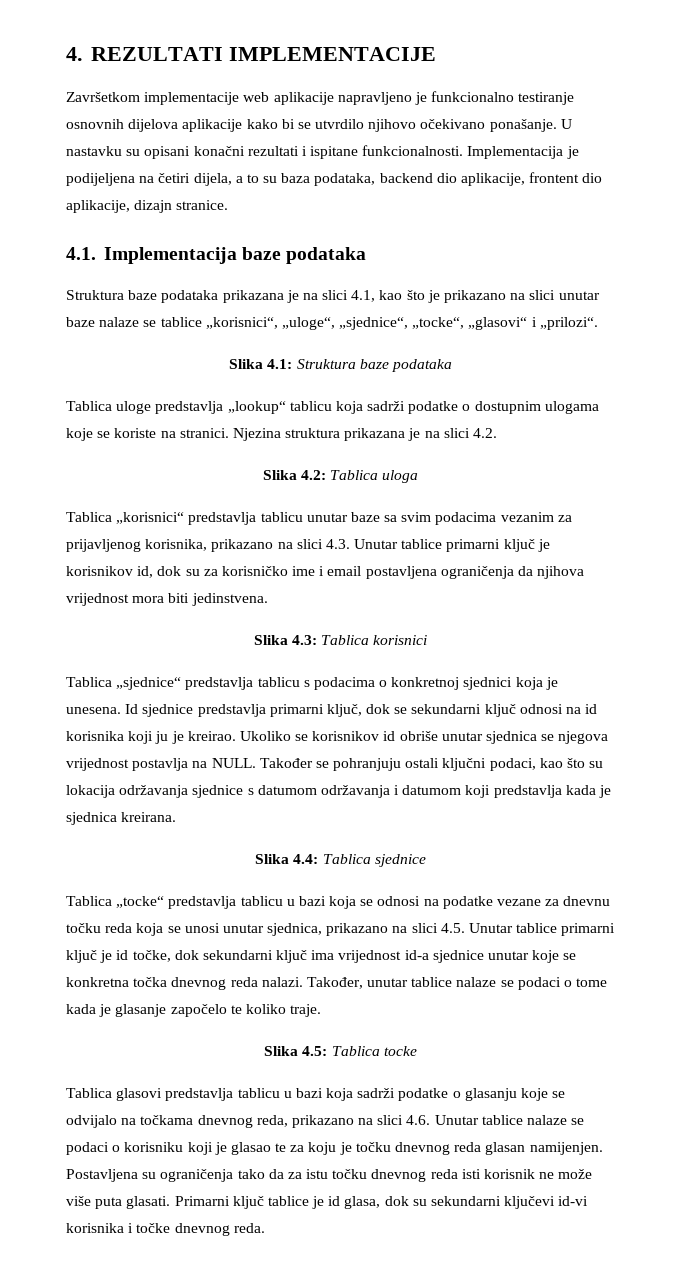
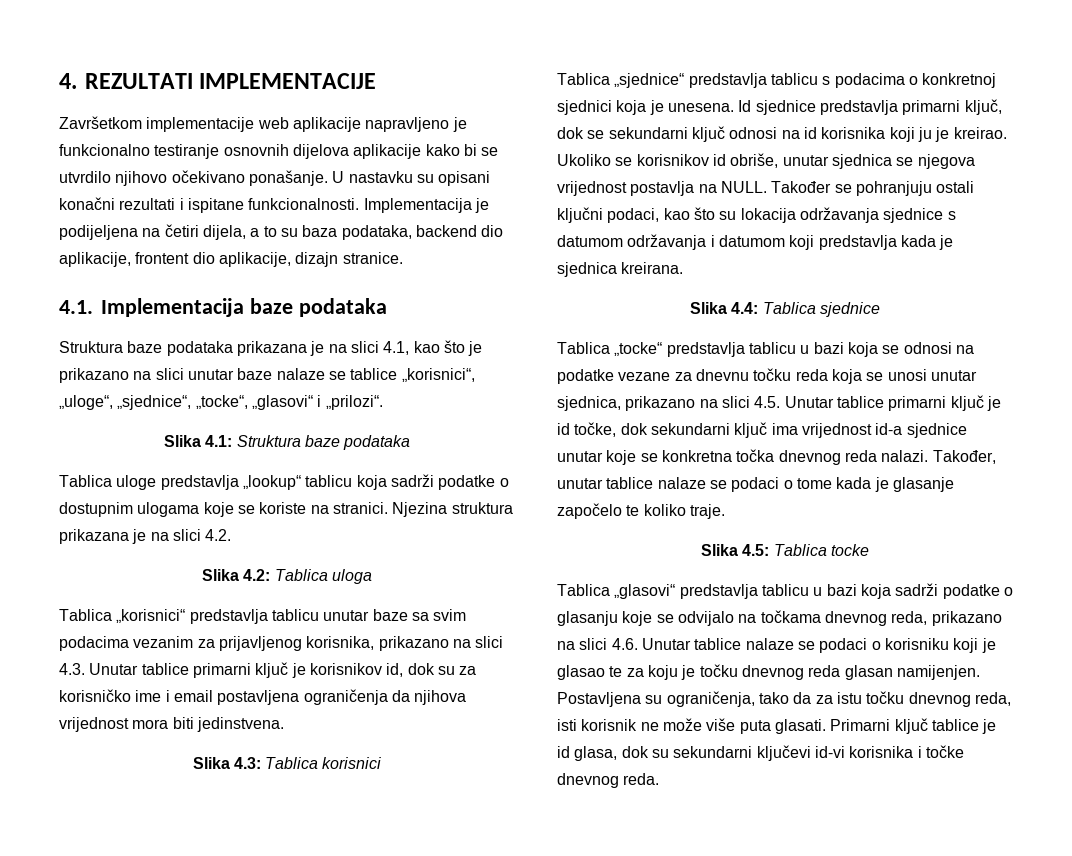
- Ukoliko se korisnikov id obriše unutar sjednica se njegova vrijednost postavlja na NULL.
+ Ukoliko se korisnikov id obriše, unutar sjednica se njegova vrijednost postavlja na NULL.
- Tablica glasovi predstavlja tablicu u bazi koja sadrži podatke o glasanju koje se odvijalo na točkama dnevnog reda, prikazano na slici 4.6. Unutar tablice nalaze se podaci o korisniku koji je glasao te za koju je točku dnevnog reda glasan namijenjen.
+ Tablica „glasovi“ predstavlja tablicu u bazi koja sadrži podatke o glasanju koje se odvijalo na točkama dnevnog reda, prikazano na slici 4.6. Unutar tablice nalaze se podaci o korisniku koji je glasao te za koju je točku dnevnog reda glasan namijenjen.
- Postavljena su ograničenja tako da za istu točku dnevnog reda isti korisnik ne može više puta glasati.
+ Postavljena su ograničenja, tako da za istu točku dnevnog reda, isti korisnik ne može više puta glasati.

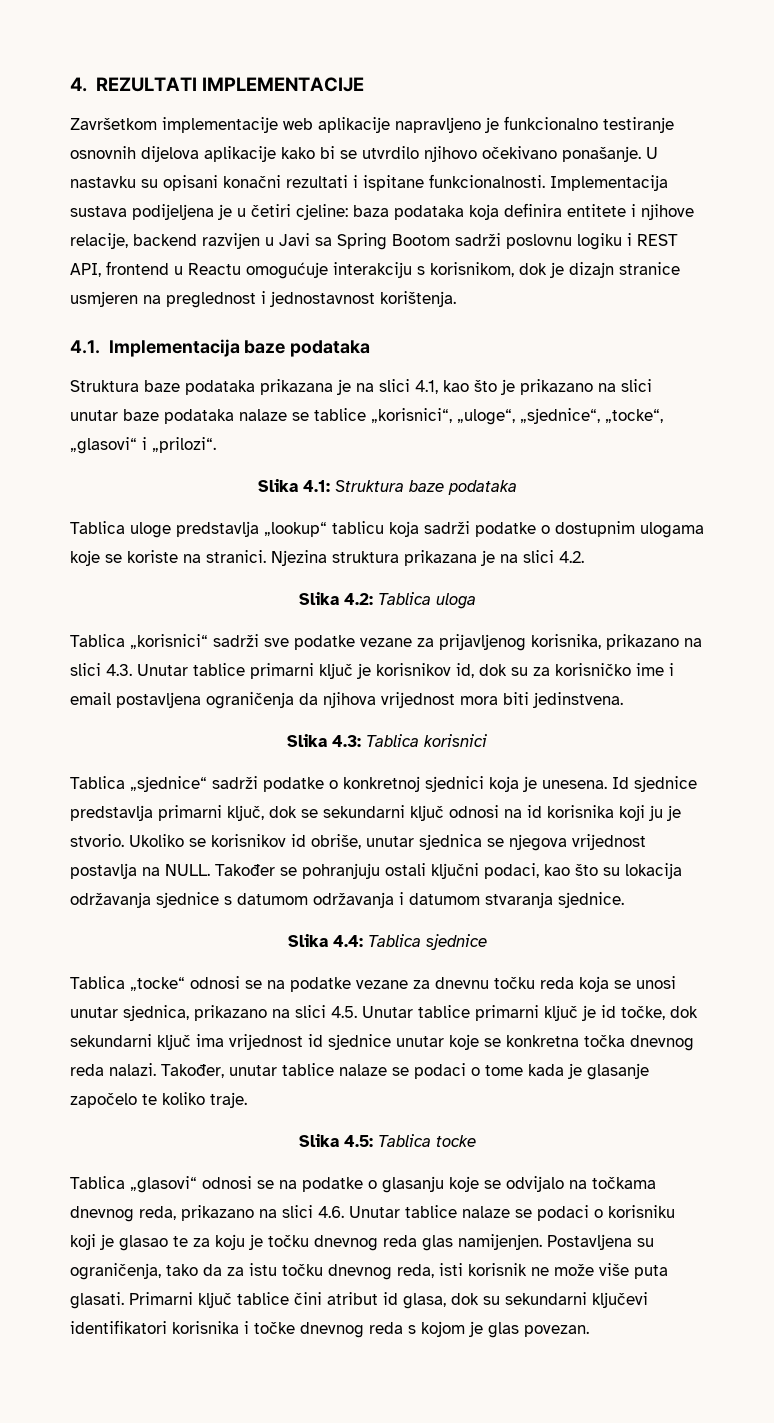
- Implementacija je podijeljena na četiri dijela, a to su baza podataka, backend dio aplikacije, frontent dio aplikacije, dizajn stranice.
+ Implementacija sustava podijeljena je u četiri cjeline: baza podataka koja definira entitete i njihove relacije, backend razvijen u Javi sa Spring Bootom sadrži poslovnu logiku i REST API, frontend u Reactu omogućuje interakciju s korisnikom, dok je dizajn stranice usmjeren na preglednost i jednostavnost korištenja.
- Struktura baze podataka prikazana je na slici 4.1, kao što je prikazano na slici unutar baze nalaze se tablice „korisnici“, „uloge“, „sjednice“, „tocke“, „glasovi“ i „prilozi“.
+ Struktura baze podataka prikazana je na slici 4.1, kao što je prikazano na slici unutar baze podataka nalaze se tablice „korisnici“, „uloge“, „sjednice“, „tocke“, „glasovi“ i „prilozi“.
- Tablica „korisnici“ predstavlja tablicu unutar baze sa svim podacima vezanim za prijavljenog korisnika, prikazano na slici 4.3. Unutar tablice primarni ključ je korisnikov id, dok su za korisničko ime i email postavljena ograničenja da njihova vrijednost mora biti jedinstvena.
+ Tablica „korisnici“ sadrži sve podatke vezane za prijavljenog korisnika, prikazano na slici 4.3. Unutar tablice primarni ključ je korisnikov id, dok su za korisničko ime i email postavljena ograničenja da njihova vrijednost mora biti jedinstvena.
- Tablica „sjednice“ predstavlja tablicu s podacima o konkretnoj sjednici koja je unesena.
+ Tablica „sjednice“ sadrži podatke o konkretnoj sjednici koja je unesena.
- Id sjednice predstavlja primarni ključ, dok se sekundarni ključ odnosi na id korisnika koji ju je kreirao.
+ Id sjednice predstavlja primarni ključ, dok se sekundarni ključ odnosi na id korisnika koji ju je stvorio.
- Također se pohranjuju ostali ključni podaci, kao što su lokacija održavanja sjednice s datumom održavanja i datumom koji predstavlja kada je sjednica kreirana.
+ Također se pohranjuju ostali ključni podaci, kao što su lokacija održavanja sjednice s datumom održavanja i datumom stvaranja sjednice.
- Tablica „tocke“ predstavlja tablicu u bazi koja se odnosi na podatke vezane za dnevnu točku reda koja se unosi unutar sjednica, prikazano na slici 4.5. Unutar tablice primarni ključ je id točke, dok sekundarni ključ ima vrijednost id-a sjednice unutar koje se konkretna točka dnevnog reda nalazi.
+ Tablica „tocke“ odnosi se na podatke vezane za dnevnu točku reda koja se unosi unutar sjednica, prikazano na slici 4.5. Unutar tablice primarni ključ je id točke, dok sekundarni ključ ima vrijednost id sjednice unutar koje se konkretna točka dnevnog reda nalazi.
- Tablica „glasovi“ predstavlja tablicu u bazi koja sadrži podatke o glasanju koje se odvijalo na točkama dnevnog reda, prikazano na slici 4.6. Unutar tablice nalaze se podaci o korisniku koji je glasao te za koju je točku dnevnog reda glasan namijenjen.
+ Tablica „glasovi“ odnosi se na podatke o glasanju koje se odvijalo na točkama dnevnog reda, prikazano na slici 4.6. Unutar tablice nalaze se podaci o korisniku koji je glasao te za koju je točku dnevnog reda glas namijenjen.
- Primarni ključ tablice je id glasa, dok su sekundarni ključevi id-vi korisnika i točke dnevnog reda.
+ Primarni ključ tablice čini atribut id glasa, dok su sekundarni ključevi identifikatori korisnika i točke dnevnog reda s kojom je glas povezan.

